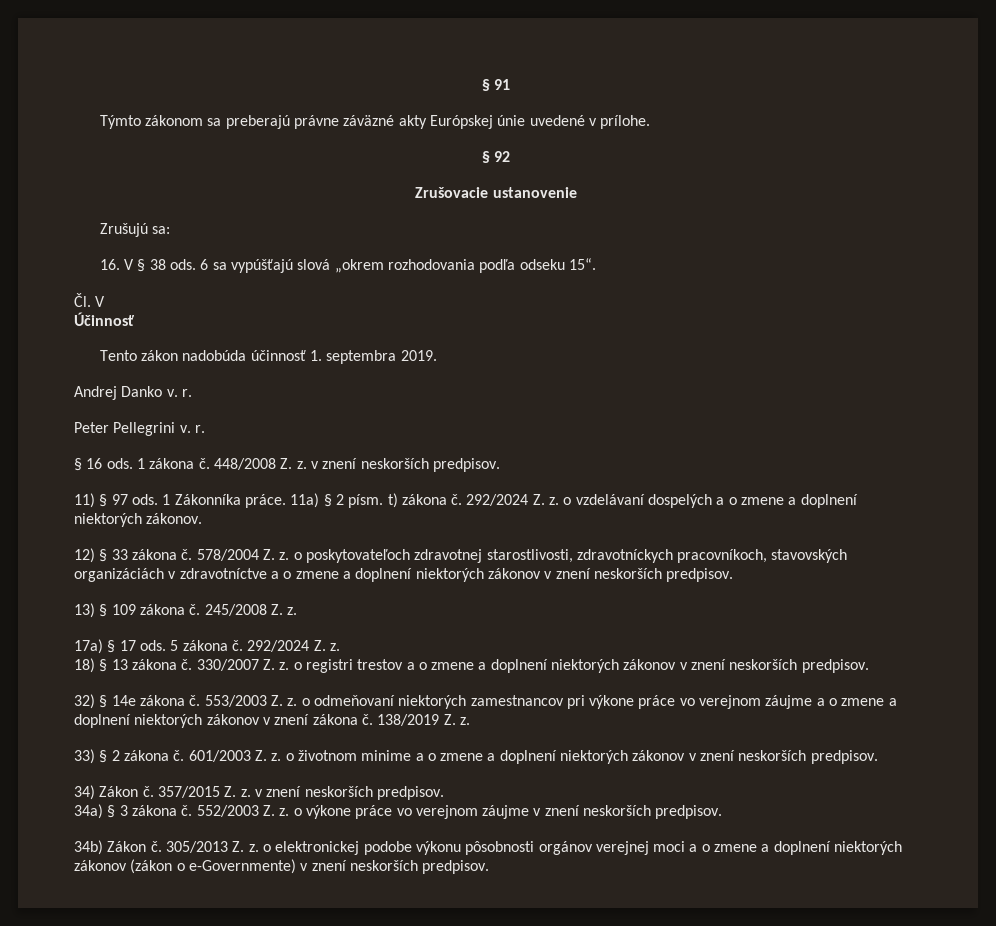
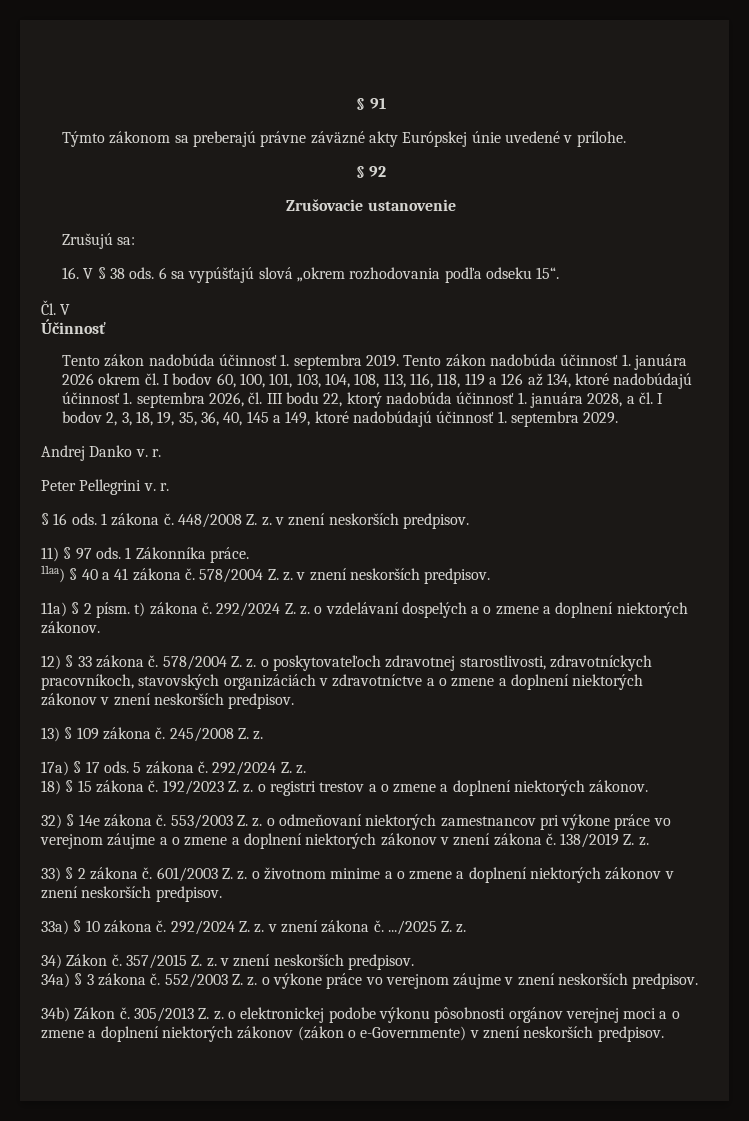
+ Tento zákon nadobúda účinnosť 1. januára 2026 okrem čl. I bodov 60, 100, 101, 103, 104, 108, 113, 116, 118, 119 a 126 až 134, ktoré nadobúdajú účinnosť 1. septembra 2026, čl. III bodu 22, ktorý nadobúda účinnosť 1. januára 2028, a čl. I bodov 2, 3, 18, 19, 35, 36, 40, 145 a 149, ktoré nadobúdajú účinnosť 1. septembra 2029.
- 1 Zákonníka práce. 11a) § 2 písm. t) zákona č.
+ 1 Zákonníka práce.
+ 11aa) § 40 a 41 zákona č. 578/2004 Z. z. v znení neskorších predpisov.
+ 11a) § 2 písm. t) zákona č.
- 18) § 13 zákona č. 330/2007 Z. z. o registri trestov a o zmene a doplnení niektorých zákonov v znení neskorších predpisov.
+ 18) § 15 zákona č. 192/2023 Z. z. o registri trestov a o zmene a doplnení niektorých zákonov.
+ 33a) § 10 zákona č. 292/2024 Z. z. v znení zákona č. .../2025 Z. z.

